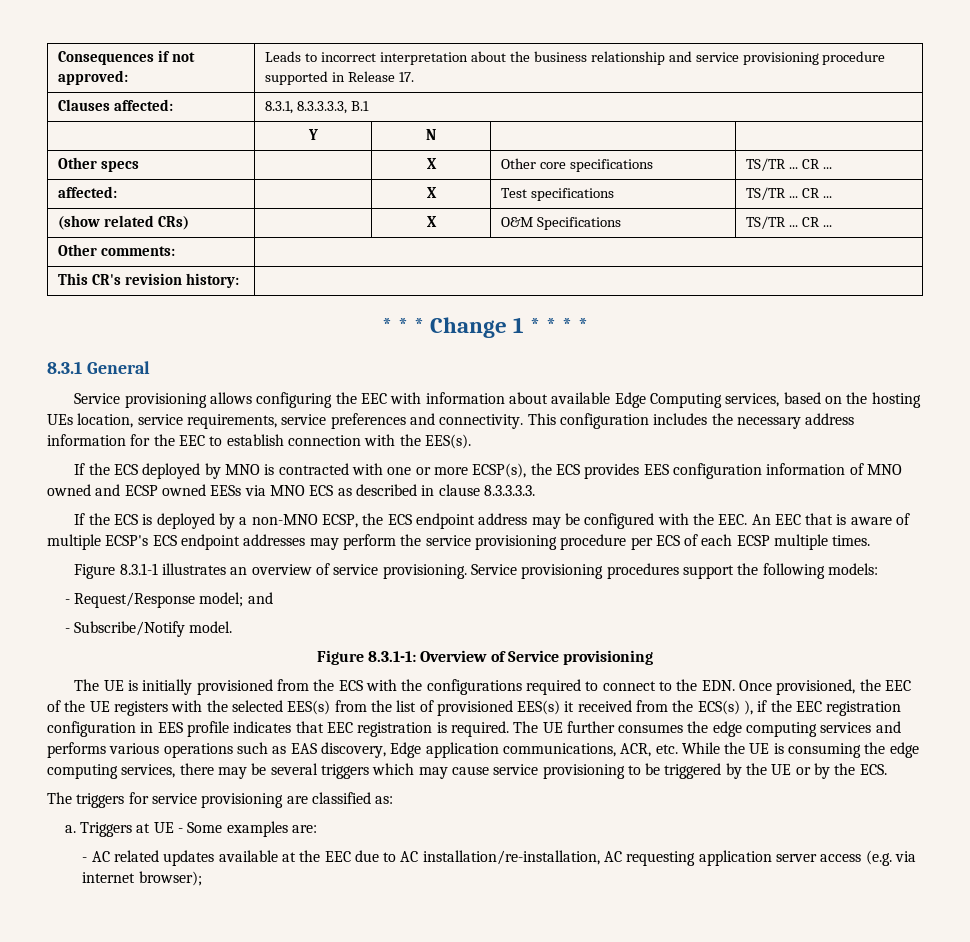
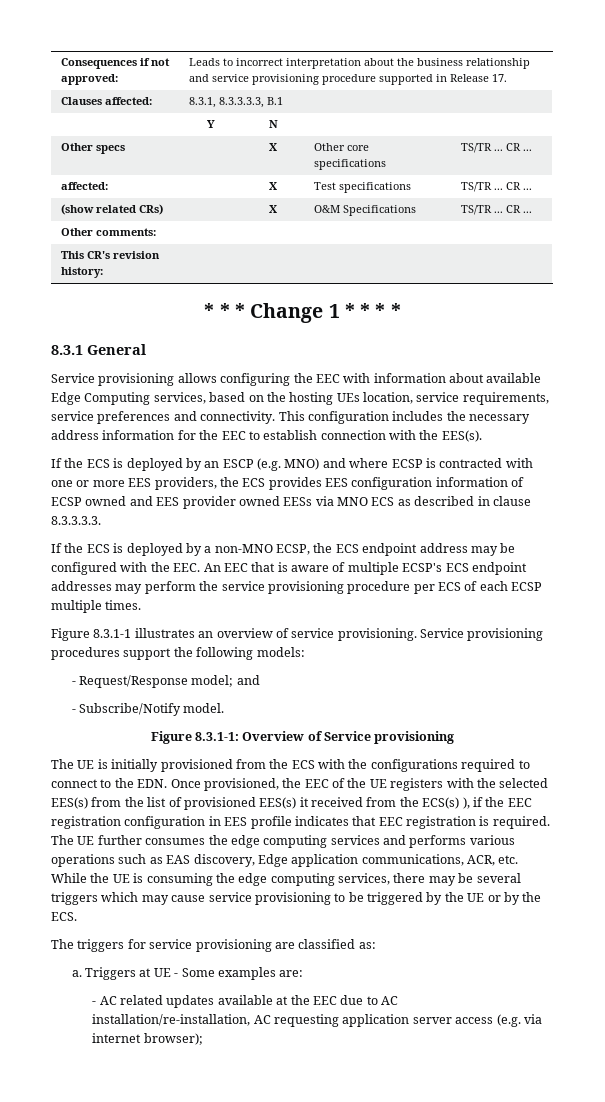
- If the ECS deployed by MNO is contracted with one or more ECSP(s), the ECS provides EES configuration information of MNO owned and ECSP owned EESs via MNO ECS as described in clause 8.3.3.3.3.
+ If the ECS is deployed by an ESCP (e.g. MNO) and where ECSP is contracted with one or more EES providers, the ECS provides EES configuration information of ECSP owned and EES provider owned EESs via MNO ECS as described in clause 8.3.3.3.3.

